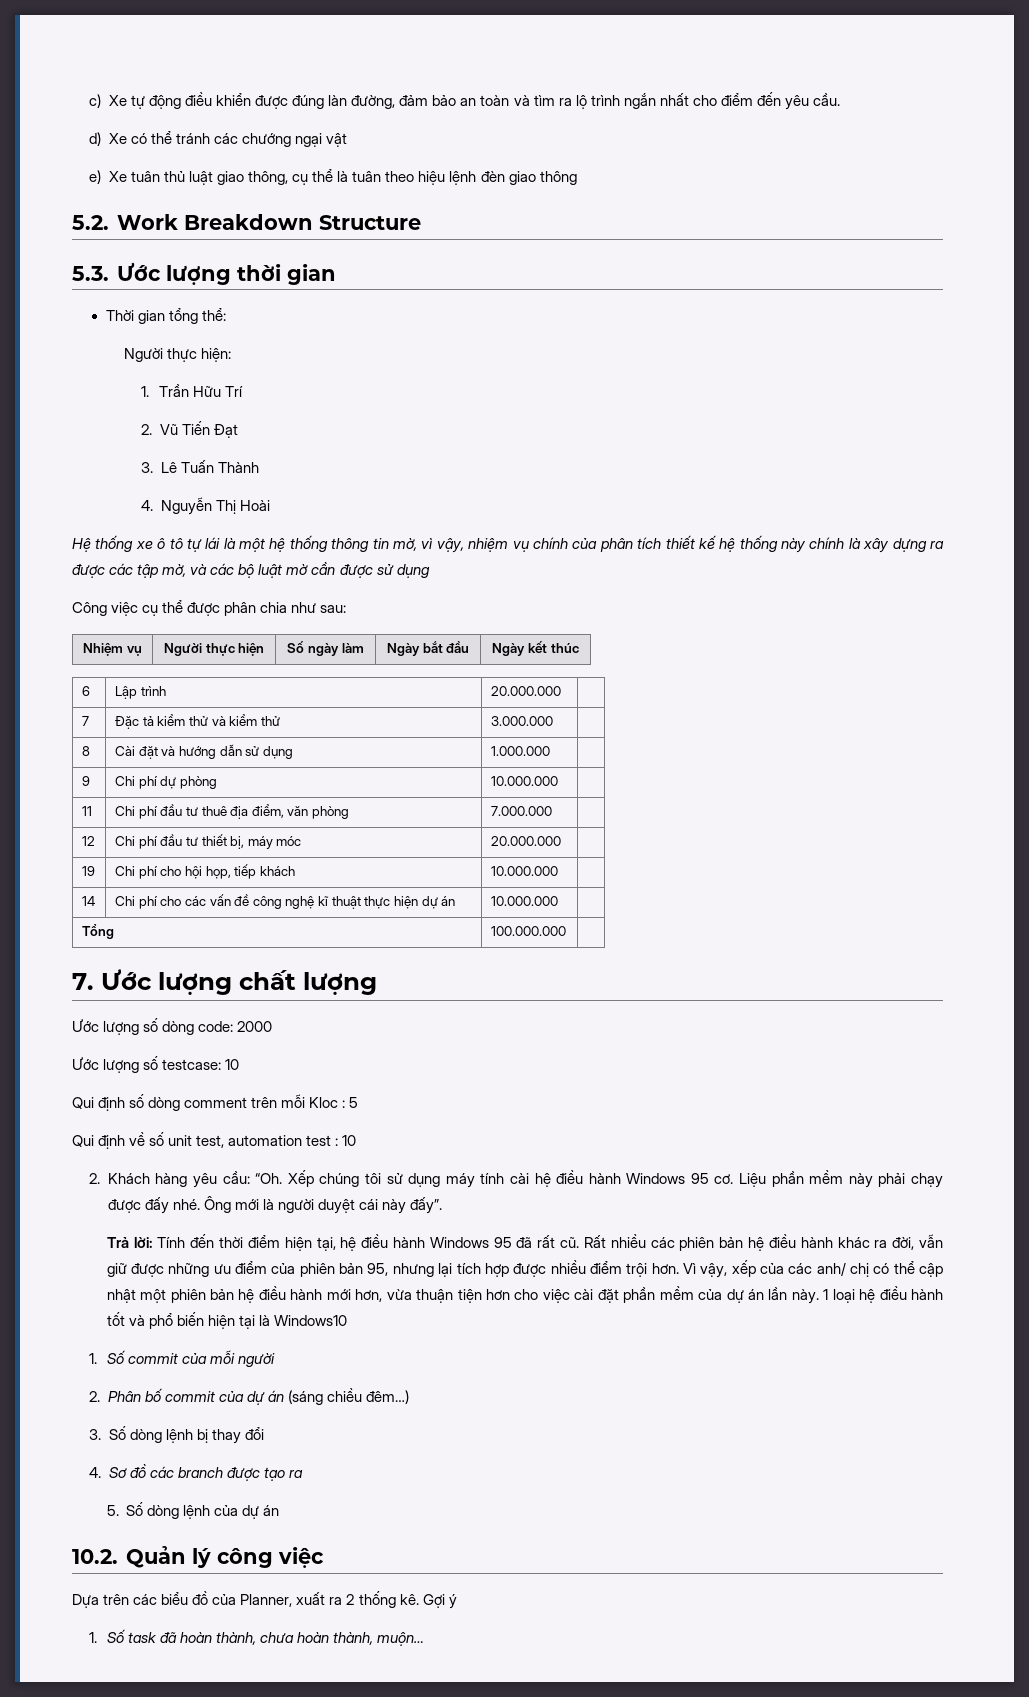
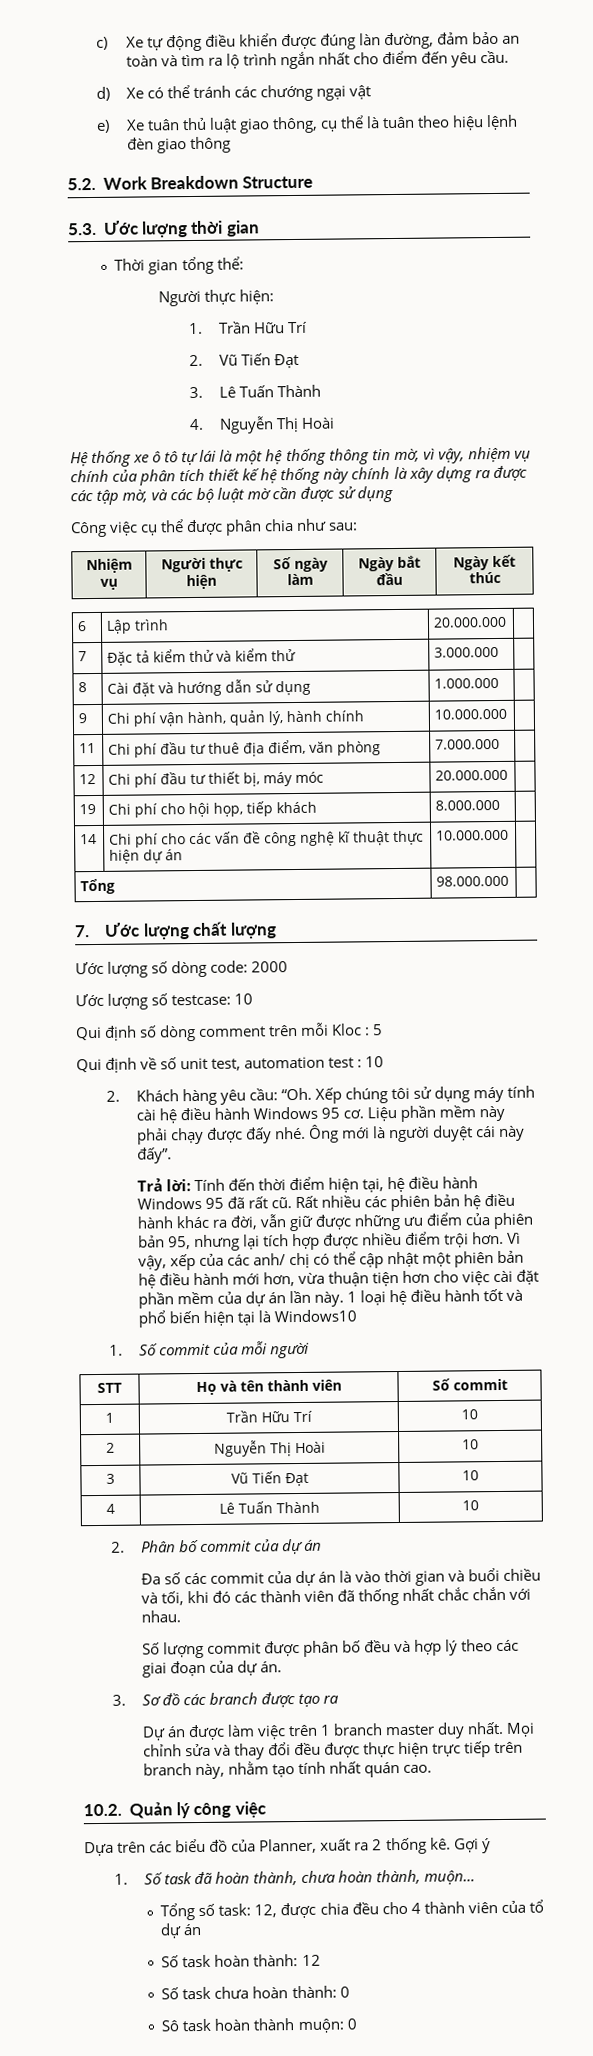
- 9 | Chi phí dự phòng | 10.000.000 |
+ 9 | Chi phí vận hành, quản lý, hành chính | 10.000.000 |
- 19 | Chi phí cho hội họp, tiếp khách | 10.000.000 |
+ 19 | Chi phí cho hội họp, tiếp khách | 8.000.000 |
- Tổng | 100.000.000 |
+ Tổng | 98.000.000 |
+ STT | Họ và tên thành viên | Số commit
+ 1 | Trần Hữu Trí | 10
+ 2 | Nguyễn Thị Hoài | 10
+ 3 | Vũ Tiến Đạt | 10
+ 4 | Lê Tuấn Thành | 10
- 2. Phân bố commit của dự án (sáng chiều đêm…)
- 3. Số dòng lệnh bị thay đổi
- 4. Sơ đồ các branch được tạo ra
+ 2. Phân bố commit của dự án
+ Đa số các commit của dự án là vào thời gian và buổi chiều và tối, khi đó các thành viên đã thống nhất chắc chắn với nhau.
+ Số lượng commit được phân bố đều và hợp lý theo các giai đoạn của dự án.
+ 3. Sơ đồ các branch được tạo ra
- 5. Số dòng lệnh của dự án
+ Dự án được làm việc trên 1 branch master duy nhất. Mọi chỉnh sửa và thay đổi đều được thực hiện trực tiếp trên branch này, nhằm tạo tính nhất quán cao.
+ Tổng số task: 12, được chia đều cho 4 thành viên của tổ dự án
+ Số task hoàn thành: 12
+ Số task chưa hoàn thành: 0
+ Sô task hoàn thành muộn: 0

